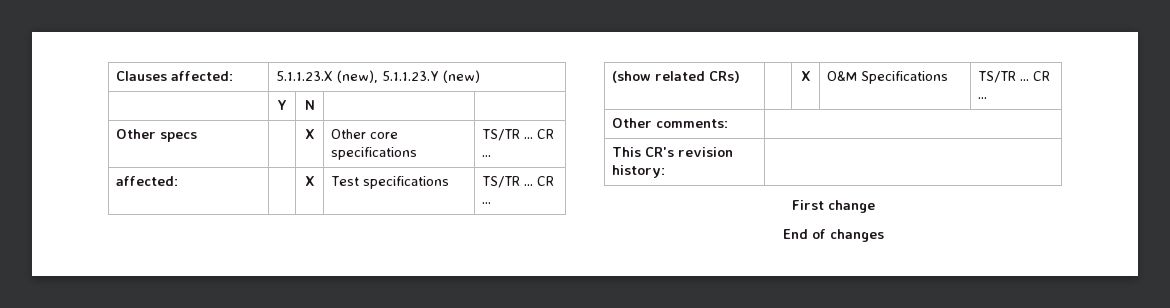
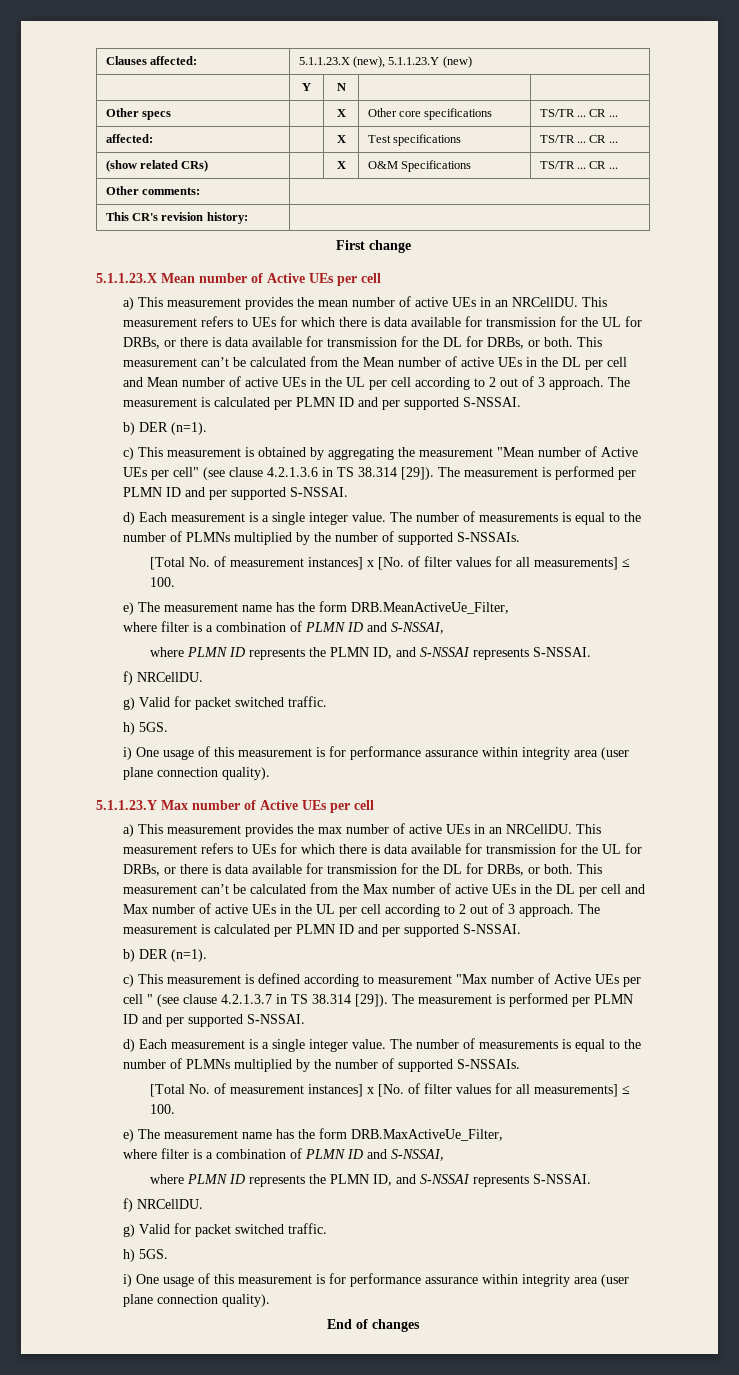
+ 5.1.1.23.X Mean number of Active UEs per cell
+ a) This measurement provides the mean number of active UEs in an NRCellDU. This measurement refers to UEs for which there is data available for transmission for the UL for DRBs, or there is data available for transmission for the DL for DRBs, or both. This measurement can’t be calculated from the Mean number of active UEs in the DL per cell and Mean number of active UEs in the UL per cell according to 2 out of 3 approach. The measurement is calculated per PLMN ID and per supported S-NSSAI.
+ b) DER (n=1).
+ c) This measurement is obtained by aggregating the measurement "Mean number of Active UEs per cell" (see clause 4.2.1.3.6 in TS 38.314 [29]). The measurement is performed per PLMN ID and per supported S-NSSAI.
+ d) Each measurement is a single integer value. The number of measurements is equal to the number of PLMNs multiplied by the number of supported S-NSSAIs.
+ [Total No. of measurement instances] x [No. of filter values for all measurements] ≤ 100.
+ e) The measurement name has the form DRB.MeanActiveUe_Filter,
+ where filter is a combination of PLMN ID and S-NSSAI,
+ where PLMN ID represents the PLMN ID, and S-NSSAI represents S-NSSAI.
+ f) NRCellDU.
+ g) Valid for packet switched traffic.
+ h) 5GS.
+ i) One usage of this measurement is for performance assurance within integrity area (user plane connection quality).
+ 5.1.1.23.Y Max number of Active UEs per cell
+ a) This measurement provides the max number of active UEs in an NRCellDU. This measurement refers to UEs for which there is data available for transmission for the UL for DRBs, or there is data available for transmission for the DL for DRBs, or both. This measurement can’t be calculated from the Max number of active UEs in the DL per cell and Max number of active UEs in the UL per cell according to 2 out of 3 approach. The measurement is calculated per PLMN ID and per supported S-NSSAI.
+ b) DER (n=1).
+ c) This measurement is defined according to measurement "Max number of Active UEs per cell " (see clause 4.2.1.3.7 in TS 38.314 [29]). The measurement is performed per PLMN ID and per supported S-NSSAI.
+ d) Each measurement is a single integer value. The number of measurements is equal to the number of PLMNs multiplied by the number of supported S-NSSAIs.
+ [Total No. of measurement instances] x [No. of filter values for all measurements] ≤ 100.
+ e) The measurement name has the form DRB.MaxActiveUe_Filter,
+ where filter is a combination of PLMN ID and S-NSSAI,
+ where PLMN ID represents the PLMN ID, and S-NSSAI represents S-NSSAI.
+ f) NRCellDU.
+ g) Valid for packet switched traffic.
+ h) 5GS.
+ i) One usage of this measurement is for performance assurance within integrity area (user plane connection quality).

